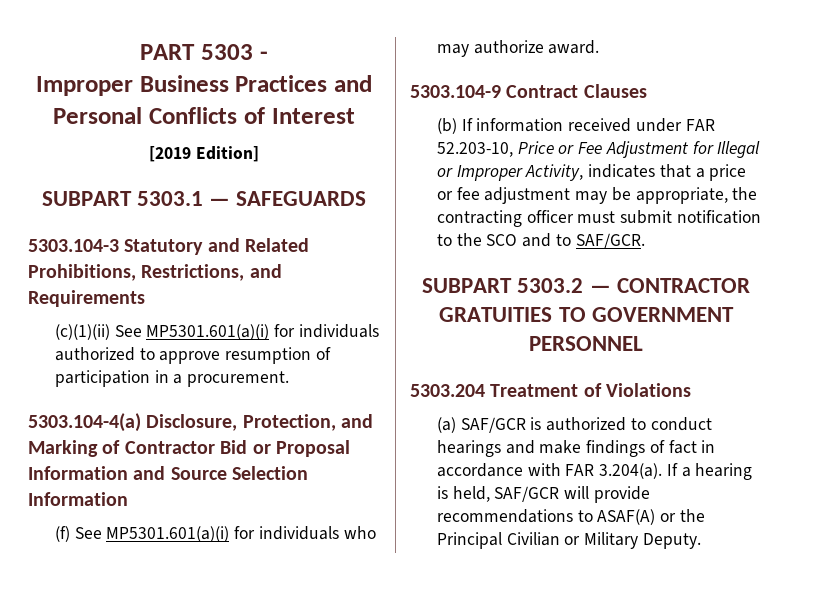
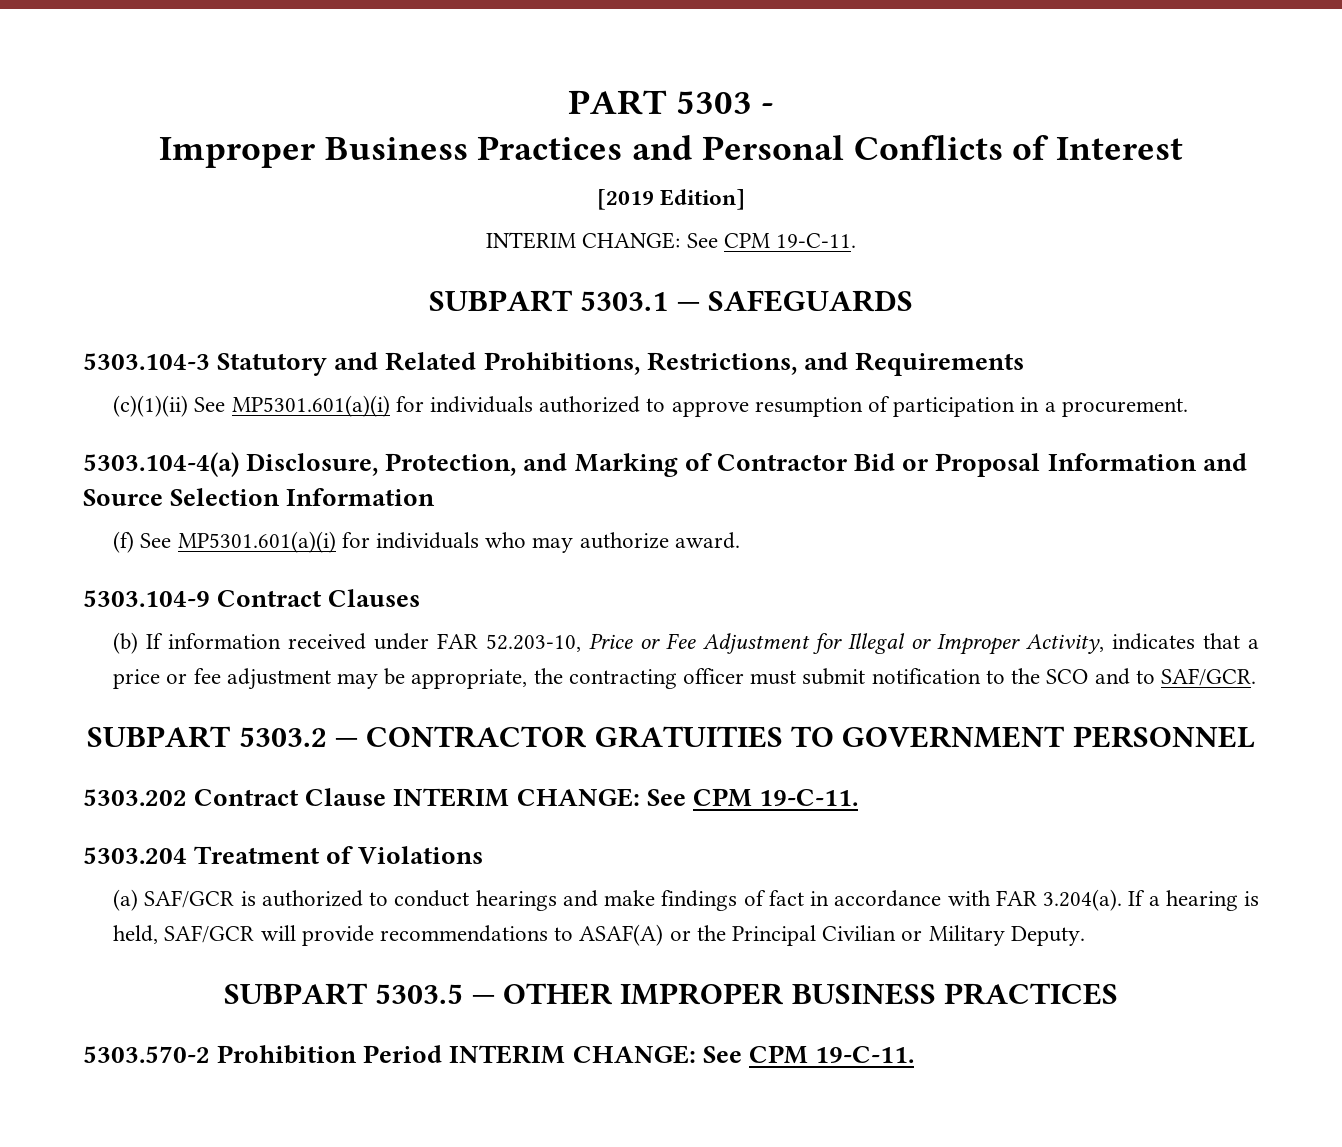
  [2019 Edition]
+ INTERIM CHANGE: See CPM 19-C-11.
+ 5303.202 Contract Clause INTERIM CHANGE: See CPM 19-C-11.
+ SUBPART 5303.5 — OTHER IMPROPER BUSINESS PRACTICES
+ 5303.570-2 Prohibition Period INTERIM CHANGE: See CPM 19-C-11.

